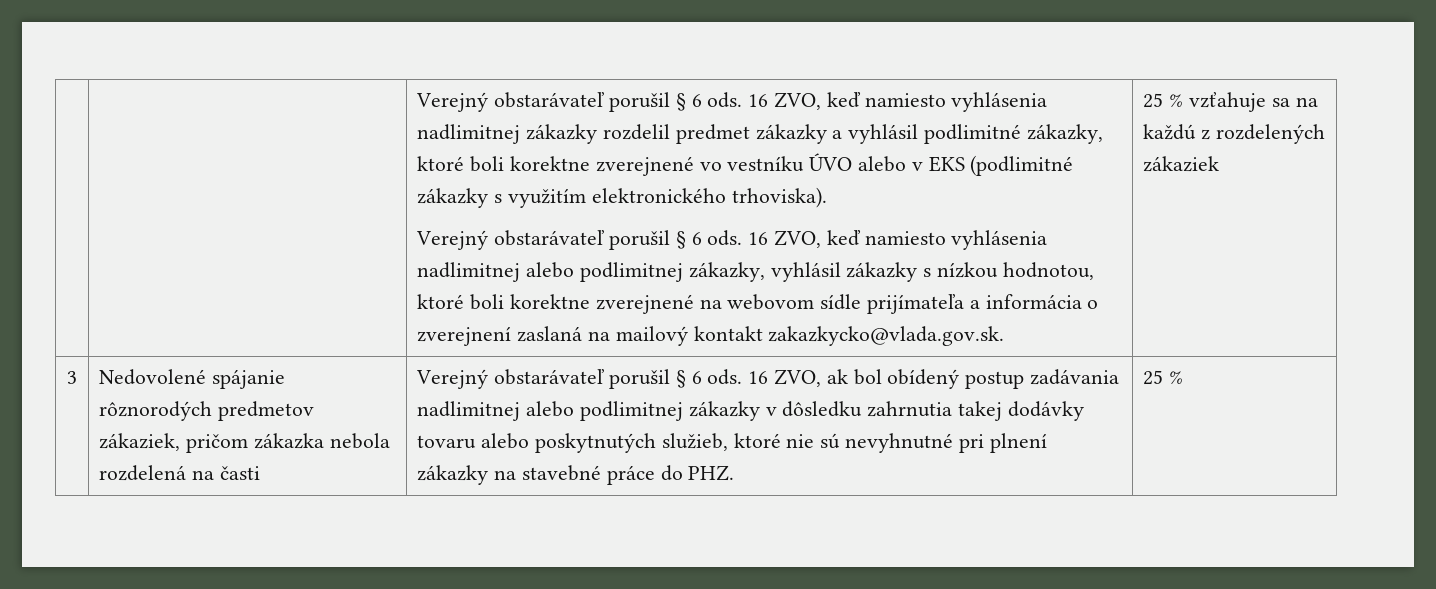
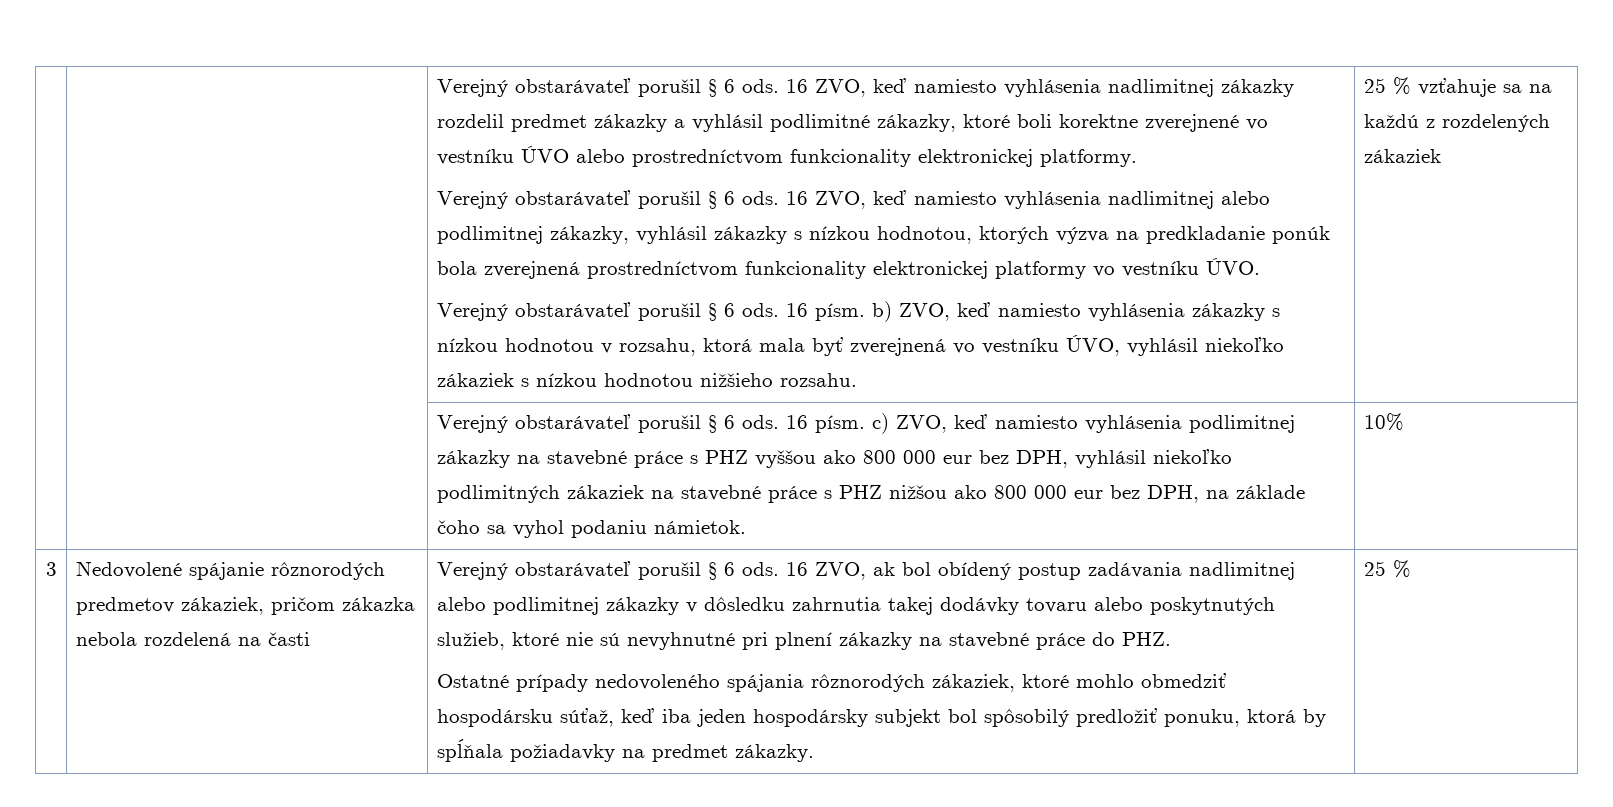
- 16 ZVO, keď namiesto vyhlásenia nadlimitnej zákazky rozdelil predmet zákazky a vyhlásil podlimitné zákazky, ktoré boli korektne zverejnené vo vestníku ÚVO alebo v EKS (podlimitné zákazky s využitím elektronického trhoviska).
+ 16 ZVO, keď namiesto vyhlásenia nadlimitnej zákazky rozdelil predmet zákazky a vyhlásil podlimitné zákazky, ktoré boli korektne zverejnené vo vestníku ÚVO alebo prostredníctvom funkcionality elektronickej platformy.
- 16 ZVO, keď namiesto vyhlásenia nadlimitnej alebo podlimitnej zákazky, vyhlásil zákazky s nízkou hodnotou, ktoré boli korektne zverejnené na webovom sídle prijímateľa a informácia o zverejnení zaslaná na mailový kontakt zakazkycko@vlada.gov.sk.
+ 16 ZVO, keď namiesto vyhlásenia nadlimitnej alebo podlimitnej zákazky, vyhlásil zákazky s nízkou hodnotou, ktorých výzva na predkladanie ponúk bola zverejnená prostredníctvom funkcionality elektronickej platformy vo vestníku ÚVO.
+ Verejný obstarávateľ porušil § 6 ods. 16 písm. b) ZVO, keď namiesto vyhlásenia zákazky s nízkou hodnotou v rozsahu, ktorá mala byť zverejnená vo vestníku ÚVO, vyhlásil niekoľko zákaziek s nízkou hodnotou nižšieho rozsahu.
+ Verejný obstarávateľ porušil § 6 ods. 16 písm. c) ZVO, keď namiesto vyhlásenia podlimitnej zákazky na stavebné práce s PHZ vyššou ako 800 000 eur bez DPH, vyhlásil niekoľko podlimitných zákaziek na stavebné práce s PHZ nižšou ako 800 000 eur bez DPH, na základe čoho sa vyhol podaniu námietok. | 10%
+ Ostatné prípady nedovoleného spájania rôznorodých zákaziek, ktoré mohlo obmedziť hospodársku súťaž, keď iba jeden hospodársky subjekt bol spôsobilý predložiť ponuku, ktorá by spĺňala požiadavky na predmet zákazky.

